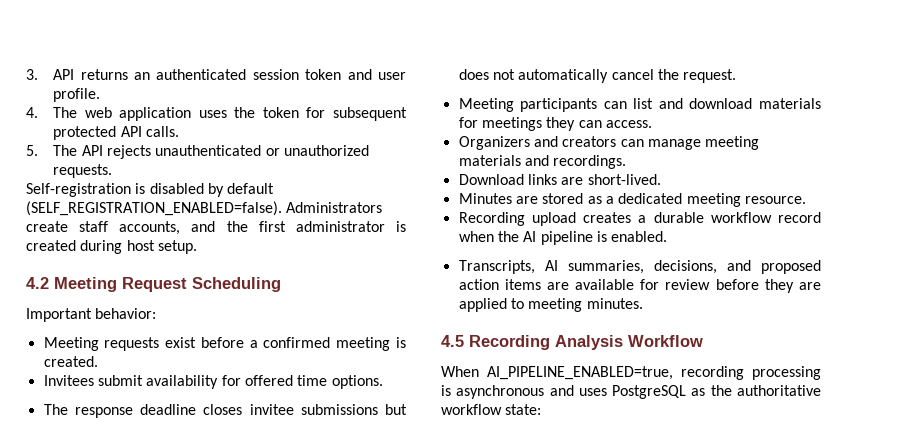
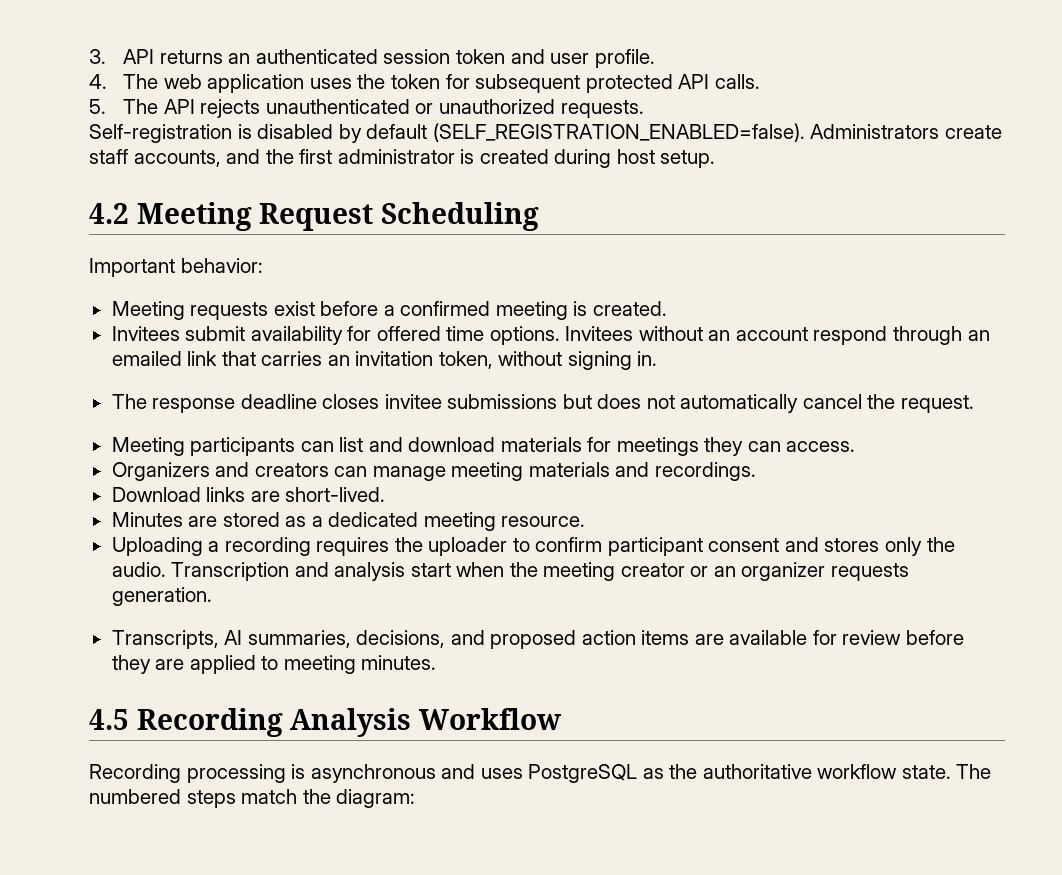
+ Invitees without an account respond through an emailed link that carries an invitation token, without signing in.
- Recording upload creates a durable workflow record when the AI pipeline is enabled.
+ Uploading a recording requires the uploader to confirm participant consent and stores only the audio. Transcription and analysis start when the meeting creator or an organizer requests generation.
- When AI_PIPELINE_ENABLED=true, recording processing is asynchronous and uses PostgreSQL as the authoritative workflow state:
+ Recording processing is asynchronous and uses PostgreSQL as the authoritative workflow state. The numbered steps match the diagram:

